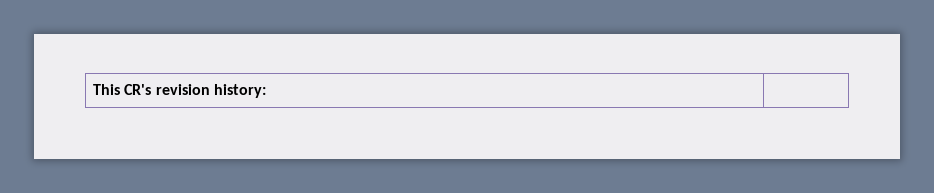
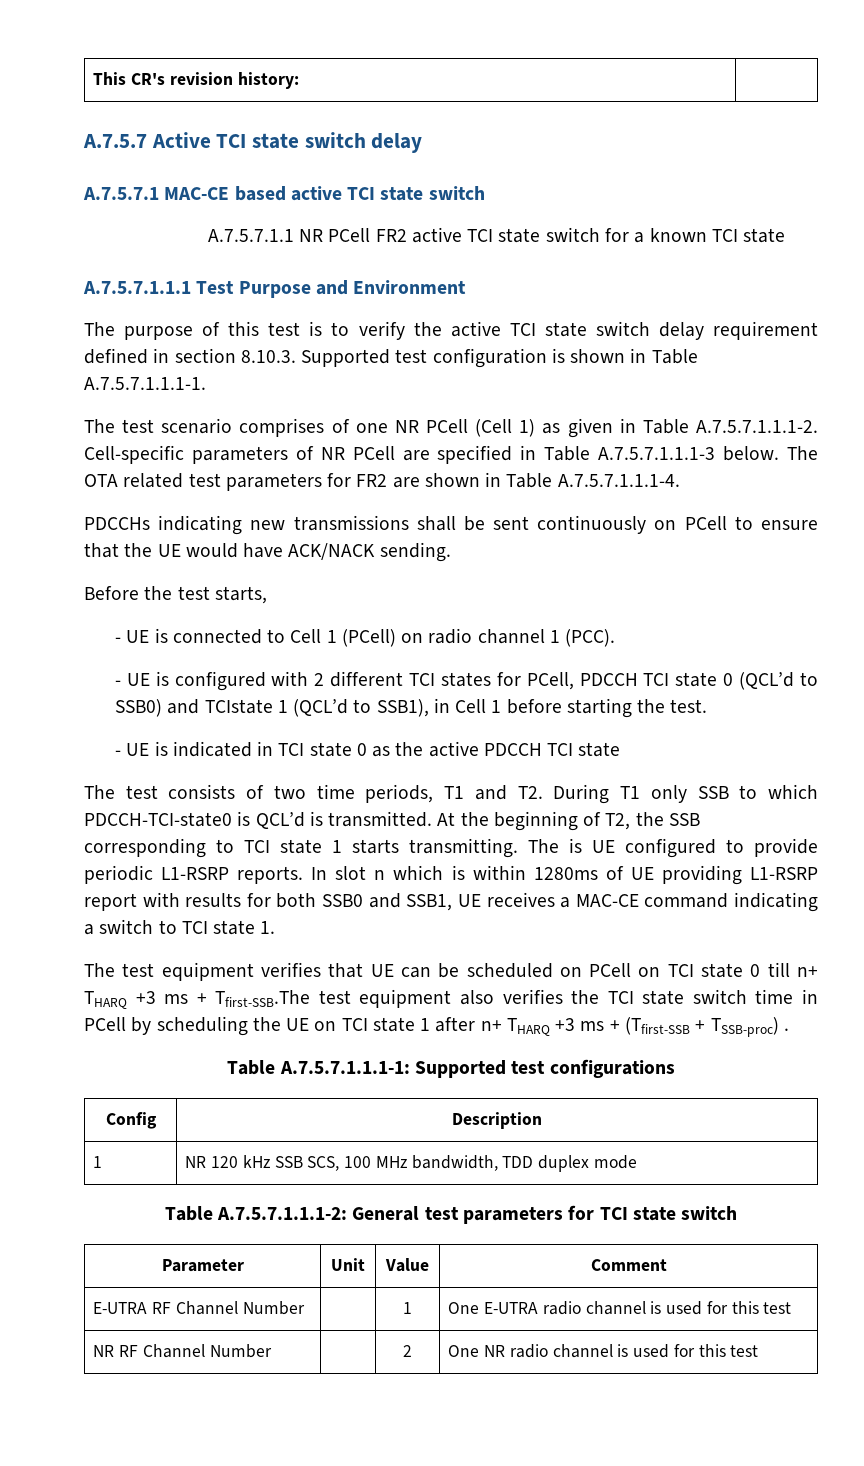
+ A.7.5.7 Active TCI state switch delay
+ A.7.5.7.1 MAC-CE based active TCI state switch
+ A.7.5.7.1.1 NR PCell FR2 active TCI state switch for a known TCI state
+ A.7.5.7.1.1.1 Test Purpose and Environment
+ The purpose of this test is to verify the active TCI state switch delay requirement defined in section 8.10.3. Supported test configuration is shown in Table A.7.5.7.1.1.1-1.
+ The test scenario comprises of one NR PCell (Cell 1) as given in Table A.7.5.7.1.1.1-2. Cell-specific parameters of NR PCell are specified in Table A.7.5.7.1.1.1-3 below. The OTA related test parameters for FR2 are shown in Table A.7.5.7.1.1.1-4.
+ PDCCHs indicating new transmissions shall be sent continuously on PCell to ensure that the UE would have ACK/NACK sending.
+ Before the test starts,
+ - UE is connected to Cell 1 (PCell) on radio channel 1 (PCC).
+ - UE is configured with 2 different TCI states for PCell, PDCCH TCI state 0 (QCL’d to SSB0) and TCIstate 1 (QCL’d to SSB1), in Cell 1 before starting the test.
+ - UE is indicated in TCI state 0 as the active PDCCH TCI state
+ The test consists of two time periods, T1 and T2. During T1 only SSB to which PDCCH-TCI-state0 is QCL’d is transmitted. At the beginning of T2, the SSB corresponding to TCI state 1 starts transmitting. The is UE configured to provide periodic L1-RSRP reports. In slot n which is within 1280ms of UE providing L1-RSRP report with results for both SSB0 and SSB1, UE receives a MAC-CE command indicating a switch to TCI state 1.
+ The test equipment verifies that UE can be scheduled on PCell on TCI state 0 till n+ THARQ +3 ms + Tfirst-SSB.The test equipment also verifies the TCI state switch time in PCell by scheduling the UE on TCI state 1 after n+ THARQ +3 ms + (Tfirst-SSB + TSSB-proc) .
+ Table A.7.5.7.1.1.1-1: Supported test configurations
+ Config | Description
+ 1 | NR 120 kHz SSB SCS, 100 MHz bandwidth, TDD duplex mode
+ Table A.7.5.7.1.1.1-2: General test parameters for TCI state switch
+ Parameter | Unit | Value | Comment
+ E-UTRA RF Channel Number | | 1 | One E-UTRA radio channel is used for this test
+ NR RF Channel Number | | 2 | One NR radio channel is used for this test

